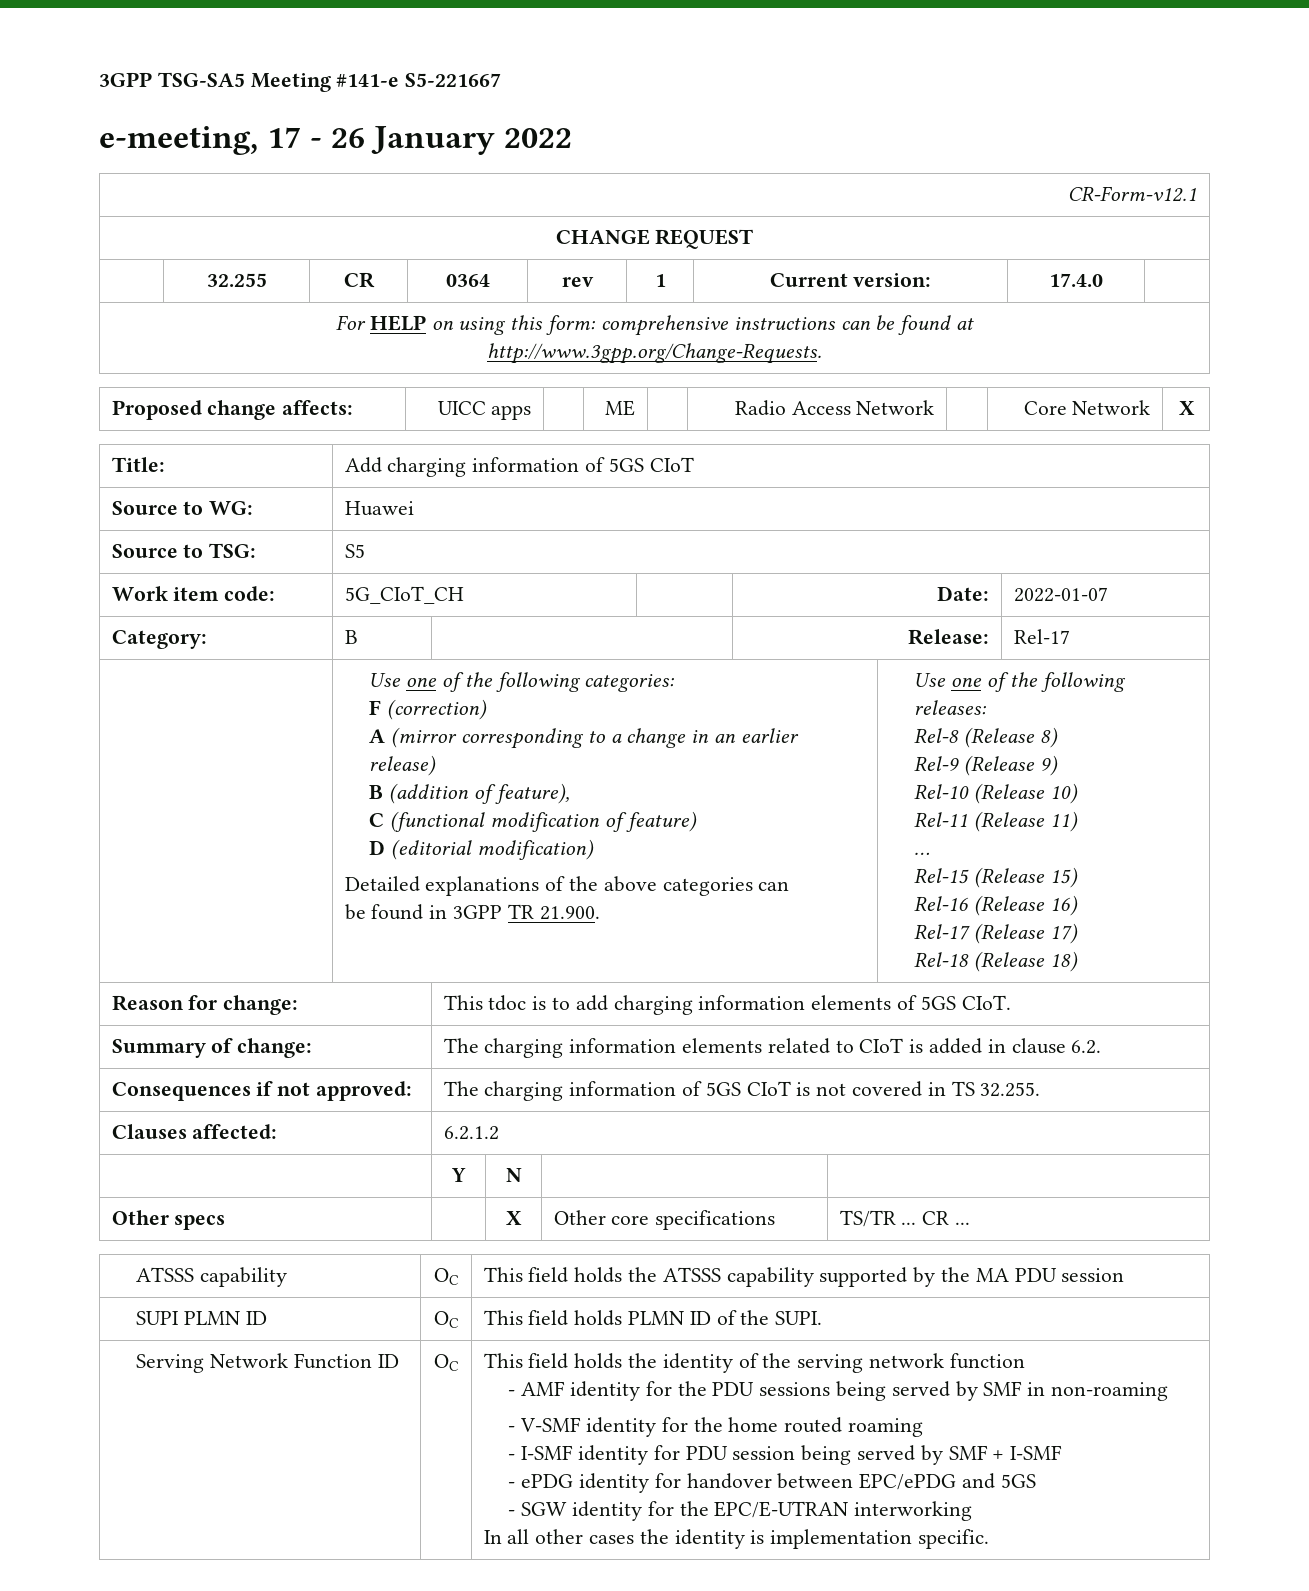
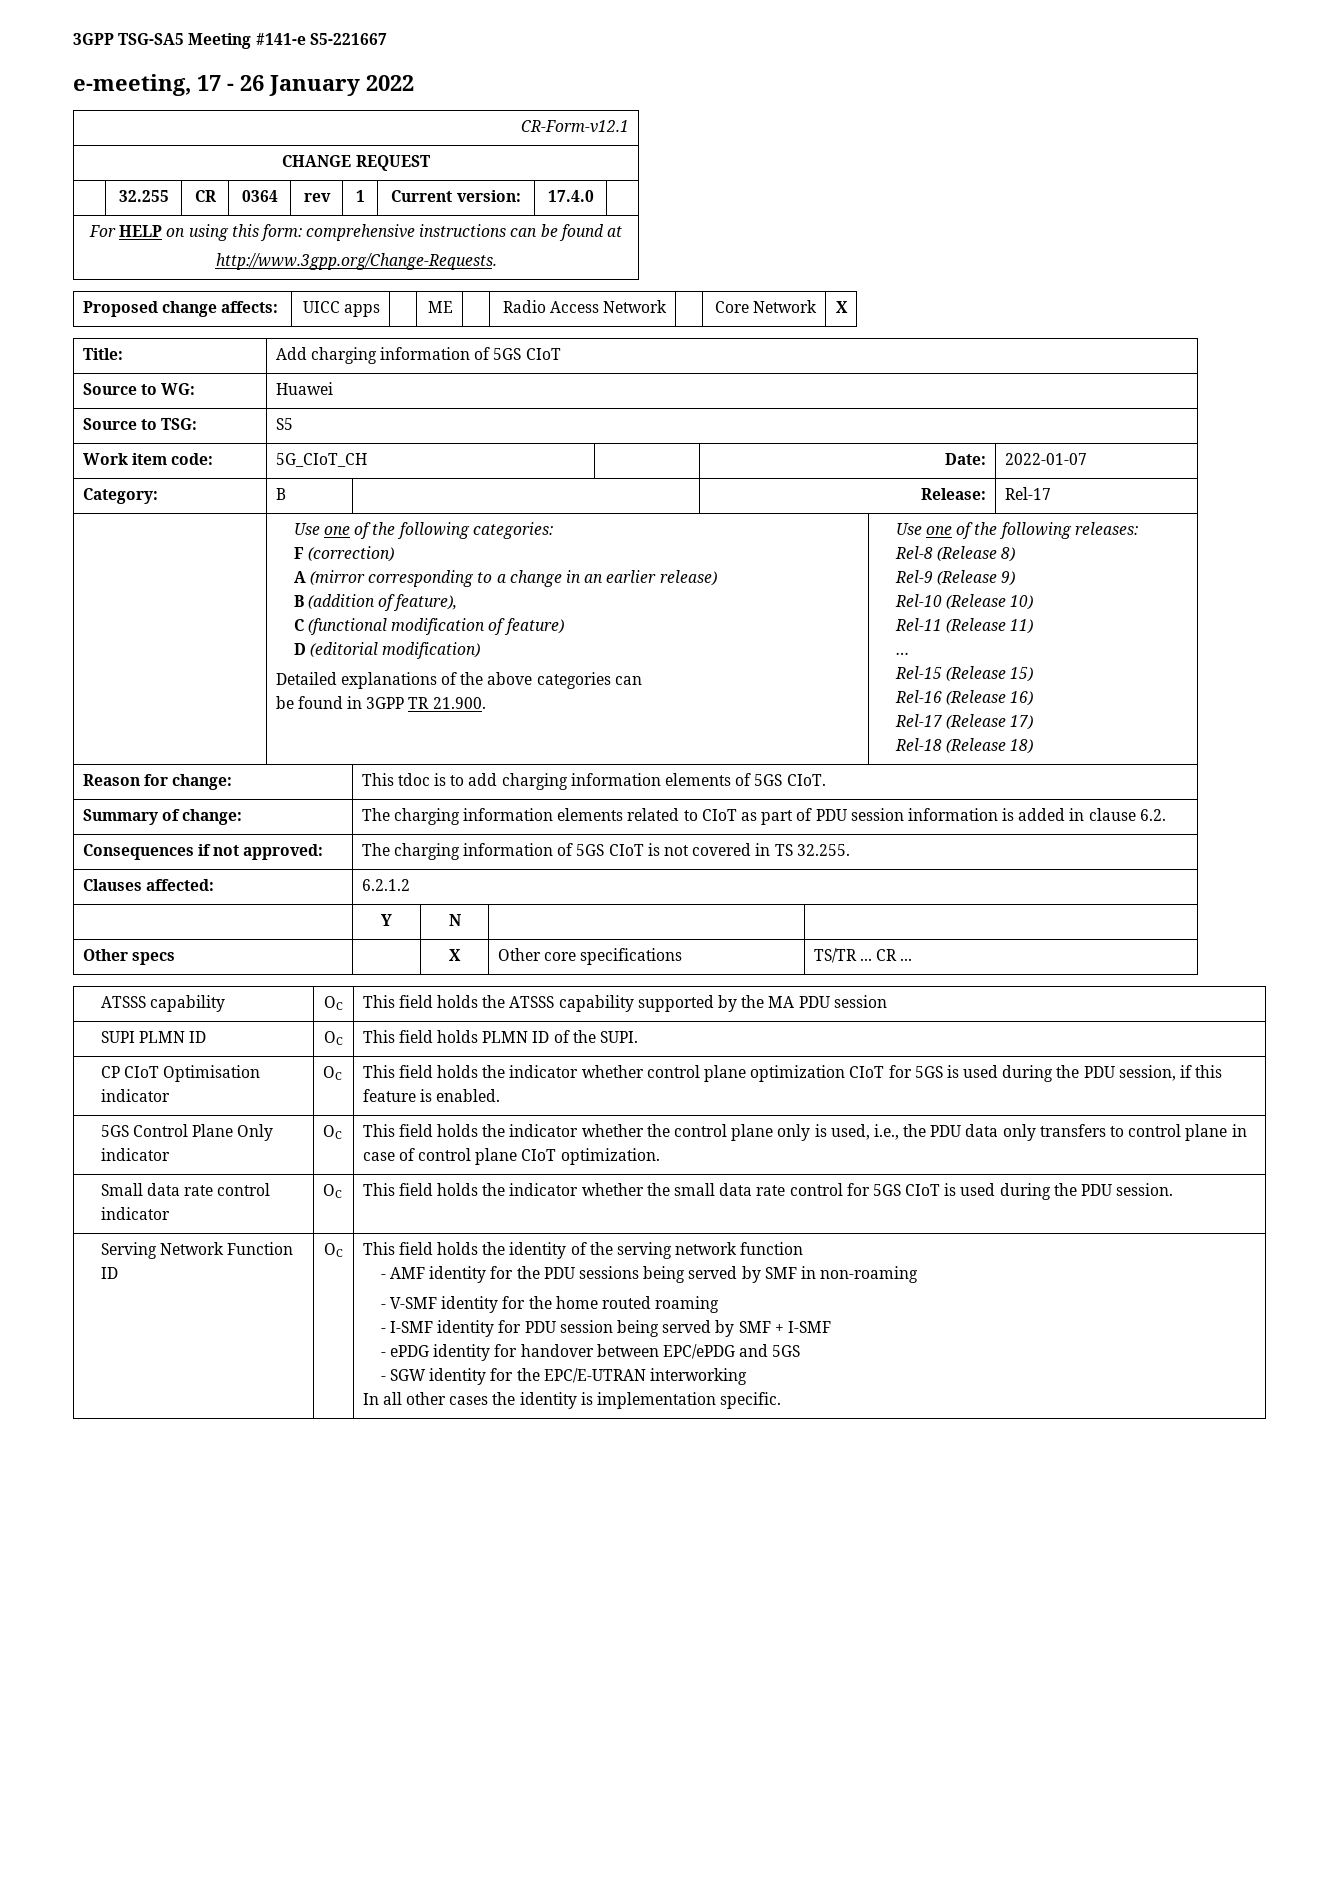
- Summary of change: | The charging information elements related to CIoT is added in clause 6.2.
+ Summary of change: | The charging information elements related to CIoT as part of PDU session information is added in clause 6.2.
+ CP CIoT Optimisation indicator | OC | This field holds the indicator whether control plane optimization CIoT for 5GS is used during the PDU session, if this feature is enabled.
+ 5GS Control Plane Only indicator | OC | This field holds the indicator whether the control plane only is used, i.e., the PDU data only transfers to control plane in case of control plane CIoT optimization.
+ Small data rate control indicator | OC | This field holds the indicator whether the small data rate control for 5GS CIoT is used during the PDU session.

